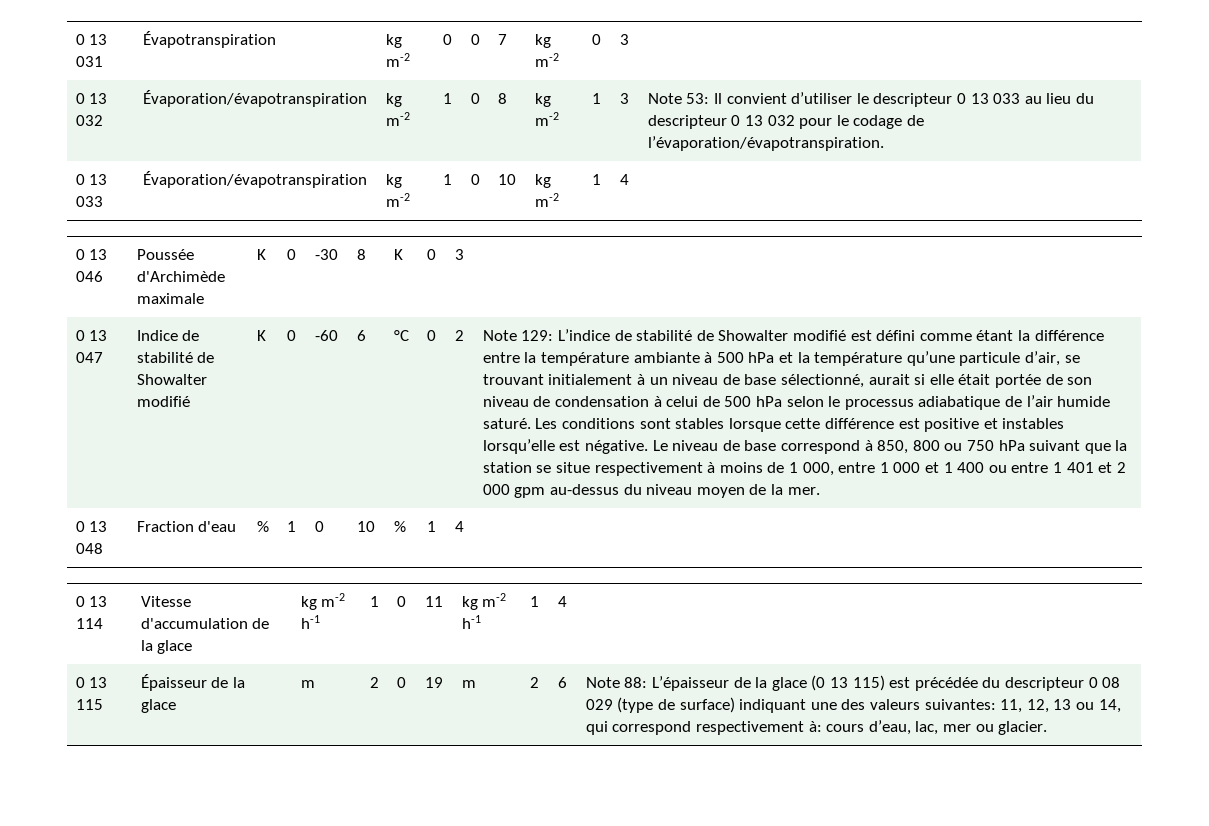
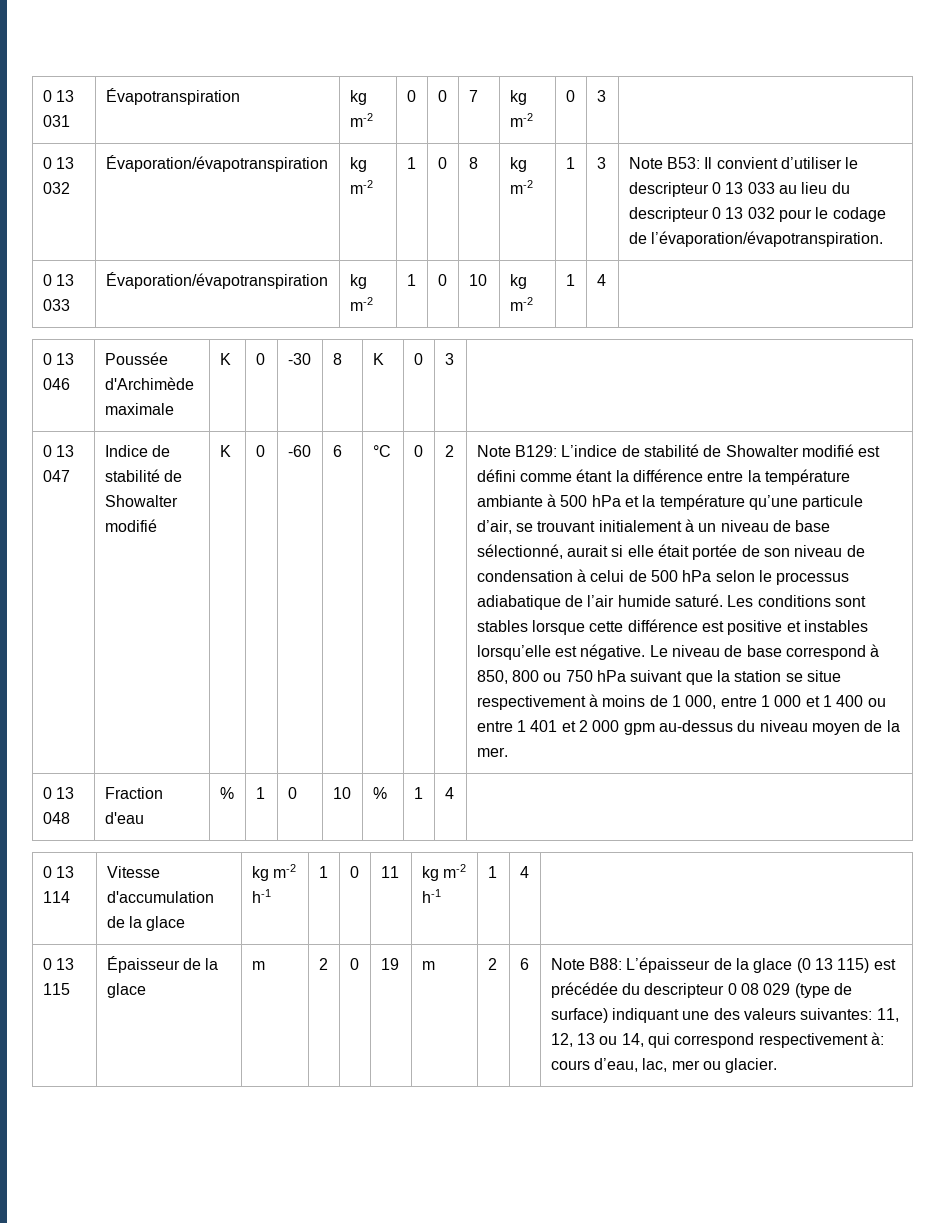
- 0 13 032 | Évaporation/évapotranspiration | kg m-2 | 1 | 0 | 8 | kg m-2 | 1 | 3 | Note 53: Il convient d’utiliser le descripteur 0 13 033 au lieu du descripteur 0 13 032 pour le codage de l’évaporation/évapotranspiration.
+ 0 13 032 | Évaporation/évapotranspiration | kg m-2 | 1 | 0 | 8 | kg m-2 | 1 | 3 | Note B53: Il convient d’utiliser le descripteur 0 13 033 au lieu du descripteur 0 13 032 pour le codage de l’évaporation/évapotranspiration.
- Note 129: L’indice de stabilité de Showalter modifié est défini comme étant la différence entre la température ambiante à 500 hPa et la température qu’une particule d’air, se trouvant initialement à un niveau de base sélectionné, aurait si elle était portée de son niveau de condensation à celui de 500 hPa selon le processus adiabatique de l’air humide saturé.
+ Note B129: L’indice de stabilité de Showalter modifié est défini comme étant la différence entre la température ambiante à 500 hPa et la température qu’une particule d’air, se trouvant initialement à un niveau de base sélectionné, aurait si elle était portée de son niveau de condensation à celui de 500 hPa selon le processus adiabatique de l’air humide saturé.
- Note 88: L’épaisseur de la glace (0 13 115) est précédée du descripteur 0 08 029 (type de surface) indiquant une des valeurs suivantes: 11, 12, 13 ou 14, qui correspond respectivement à: cours d’eau, lac, mer ou glacier.
+ Note B88: L’épaisseur de la glace (0 13 115) est précédée du descripteur 0 08 029 (type de surface) indiquant une des valeurs suivantes: 11, 12, 13 ou 14, qui correspond respectivement à: cours d’eau, lac, mer ou glacier.

